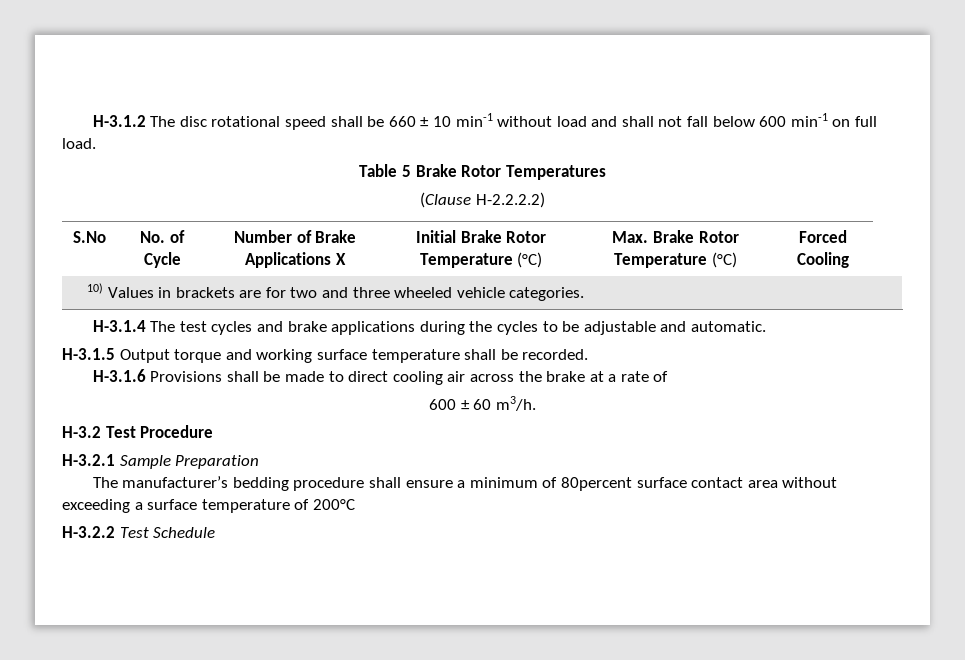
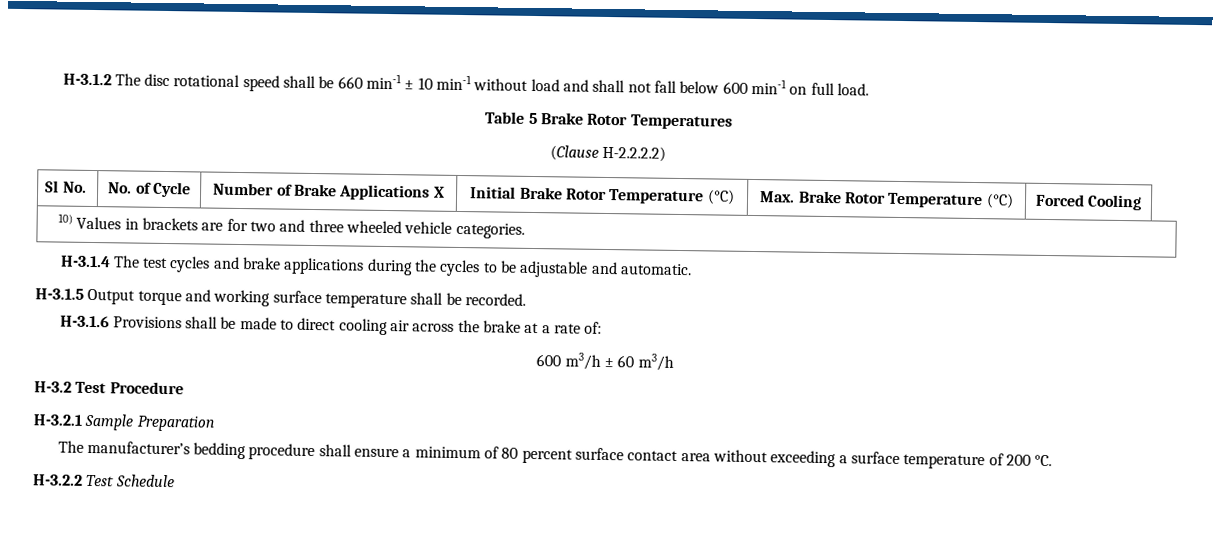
- H-3.1.2 The disc rotational speed shall be 660 ± 10 min-1 without load and shall not fall below 600 min-1 on full load.
+ H-3.1.2 The disc rotational speed shall be 660 min-1 ± 10 min-1 without load and shall not fall below 600 min-1 on full load.
- S.No | No. of Cycle | Number of Brake Applications X | Initial Brake Rotor Temperature (°C) | Max. Brake Rotor Temperature (°C) | Forced Cooling
+ Sl No. | No. of Cycle | Number of Brake Applications X | Initial Brake Rotor Temperature (°C) | Max. Brake Rotor Temperature (°C) | Forced Cooling
- H-3.1.6 Provisions shall be made to direct cooling air across the brake at a rate of
- 600 ± 60 m3/h.
+ H-3.1.6 Provisions shall be made to direct cooling air across the brake at a rate of:
+ 600 m3/h ± 60 m3/h
- The manufacturer’s bedding procedure shall ensure a minimum of 80percent surface contact area without exceeding a surface temperature of 200°C
+ The manufacturer’s bedding procedure shall ensure a minimum of 80 percent surface contact area without exceeding a surface temperature of 200 °C.

